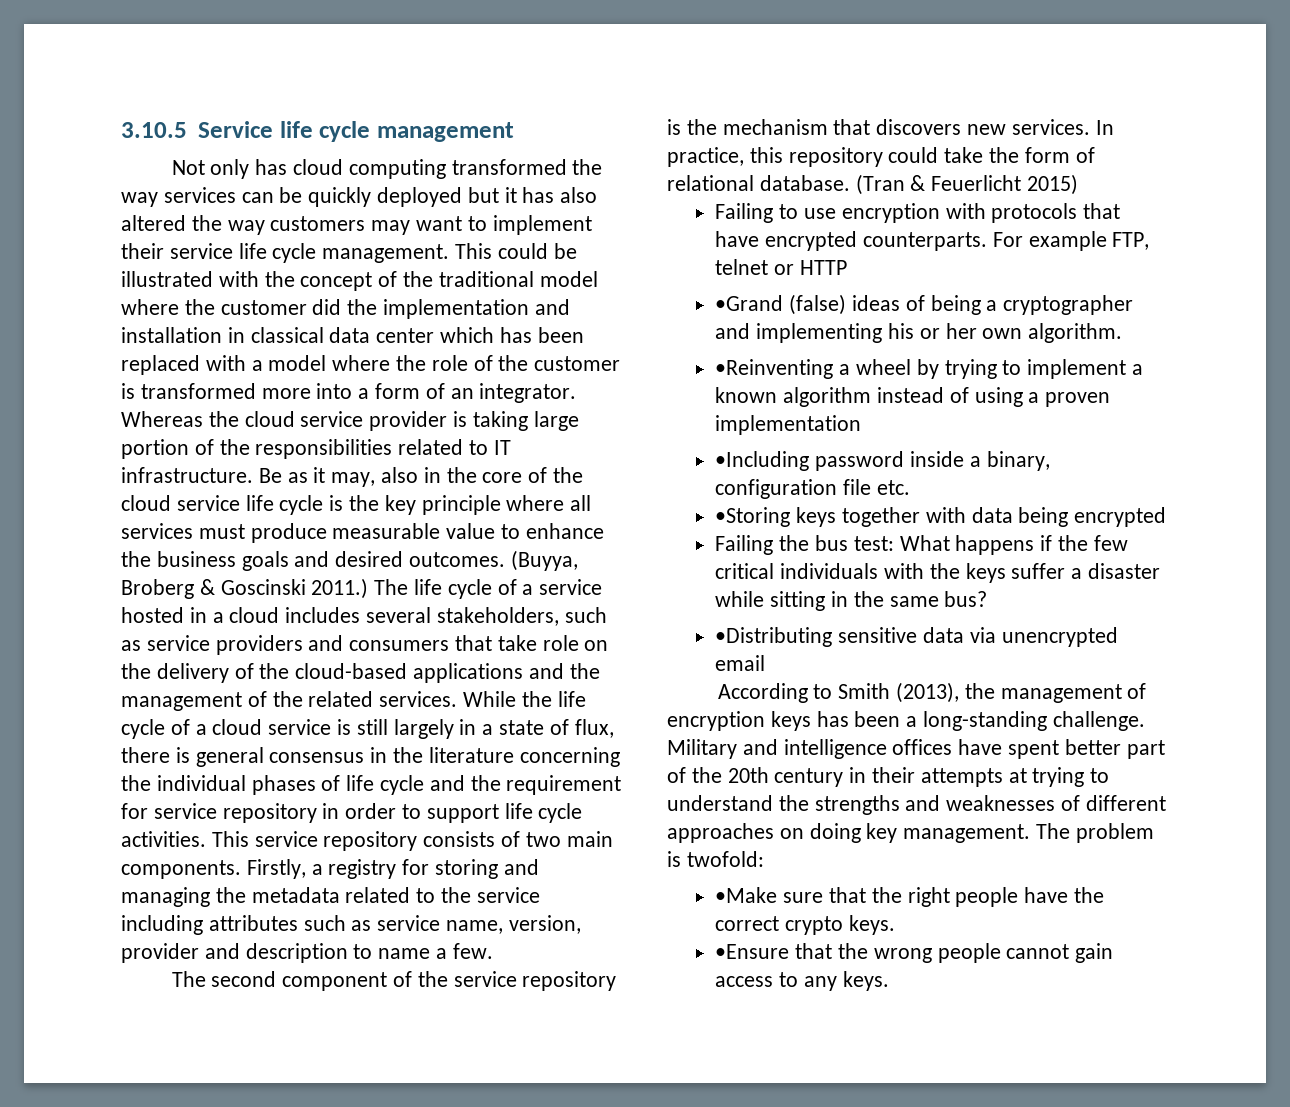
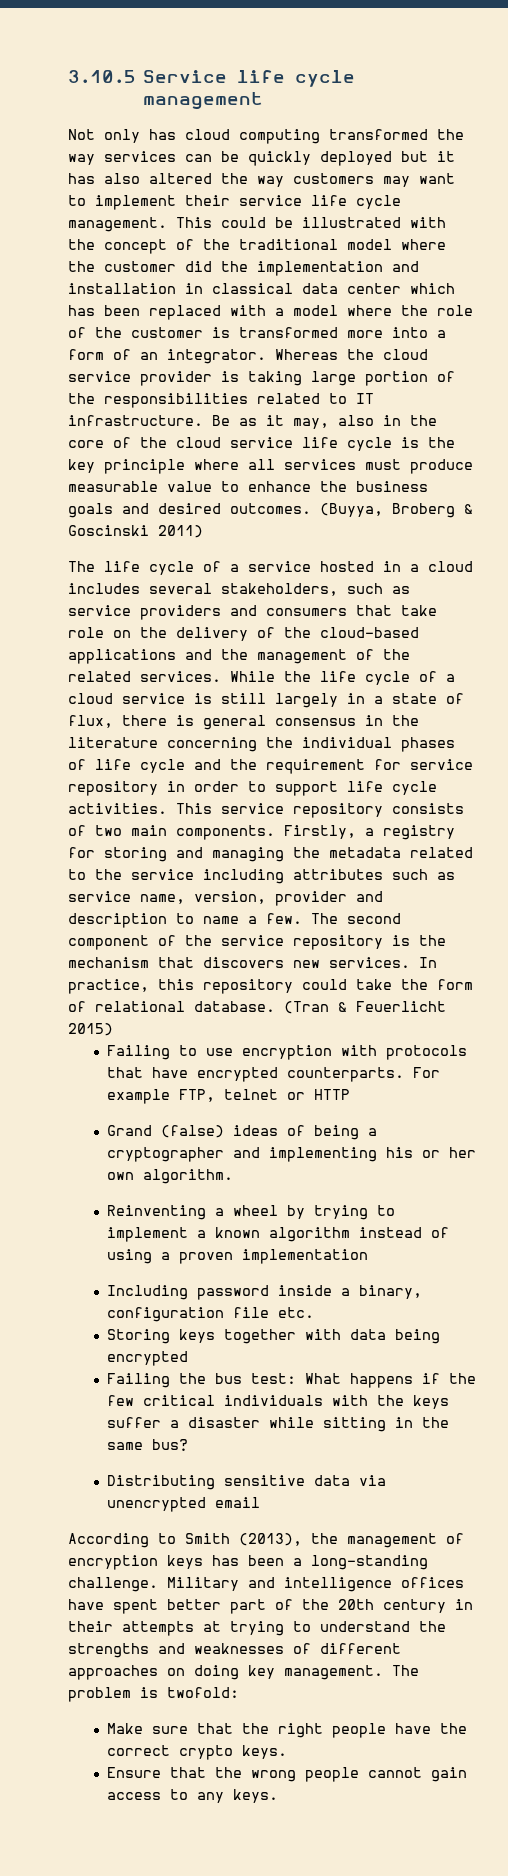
- (Buyya, Broberg & Goscinski 2011.) The life cycle of a service hosted in a cloud includes several stakeholders, such as service providers and consumers that take role on the delivery of the cloud-based applications and the management of the related services.
+ (Buyya, Broberg & Goscinski 2011)
+ The life cycle of a service hosted in a cloud includes several stakeholders, such as service providers and consumers that take role on the delivery of the cloud-based applications and the management of the related services.
- Firstly, a registry for storing and managing the metadata related to the service including attributes such as service name, version, provider and description to name a few.
- The second component of the service repository is the mechanism that discovers new services.
+ Firstly, a registry for storing and managing the metadata related to the service including attributes such as service name, version, provider and description to name a few. The second component of the service repository is the mechanism that discovers new services.
- •Grand (false) ideas of being a cryptographer and implementing his or her own algorithm.
+ Grand (false) ideas of being a cryptographer and implementing his or her own algorithm.
- •Reinventing a wheel by trying to implement a known algorithm instead of using a proven implementation
+ Reinventing a wheel by trying to implement a known algorithm instead of using a proven implementation
- •Including password inside a binary, configuration file etc.
+ Including password inside a binary, configuration file etc.
- •Storing keys together with data being encrypted
+ Storing keys together with data being encrypted
- •Distributing sensitive data via unencrypted email
+ Distributing sensitive data via unencrypted email
- •Make sure that the right people have the correct crypto keys.
+ Make sure that the right people have the correct crypto keys.
- •Ensure that the wrong people cannot gain access to any keys.
+ Ensure that the wrong people cannot gain access to any keys.

